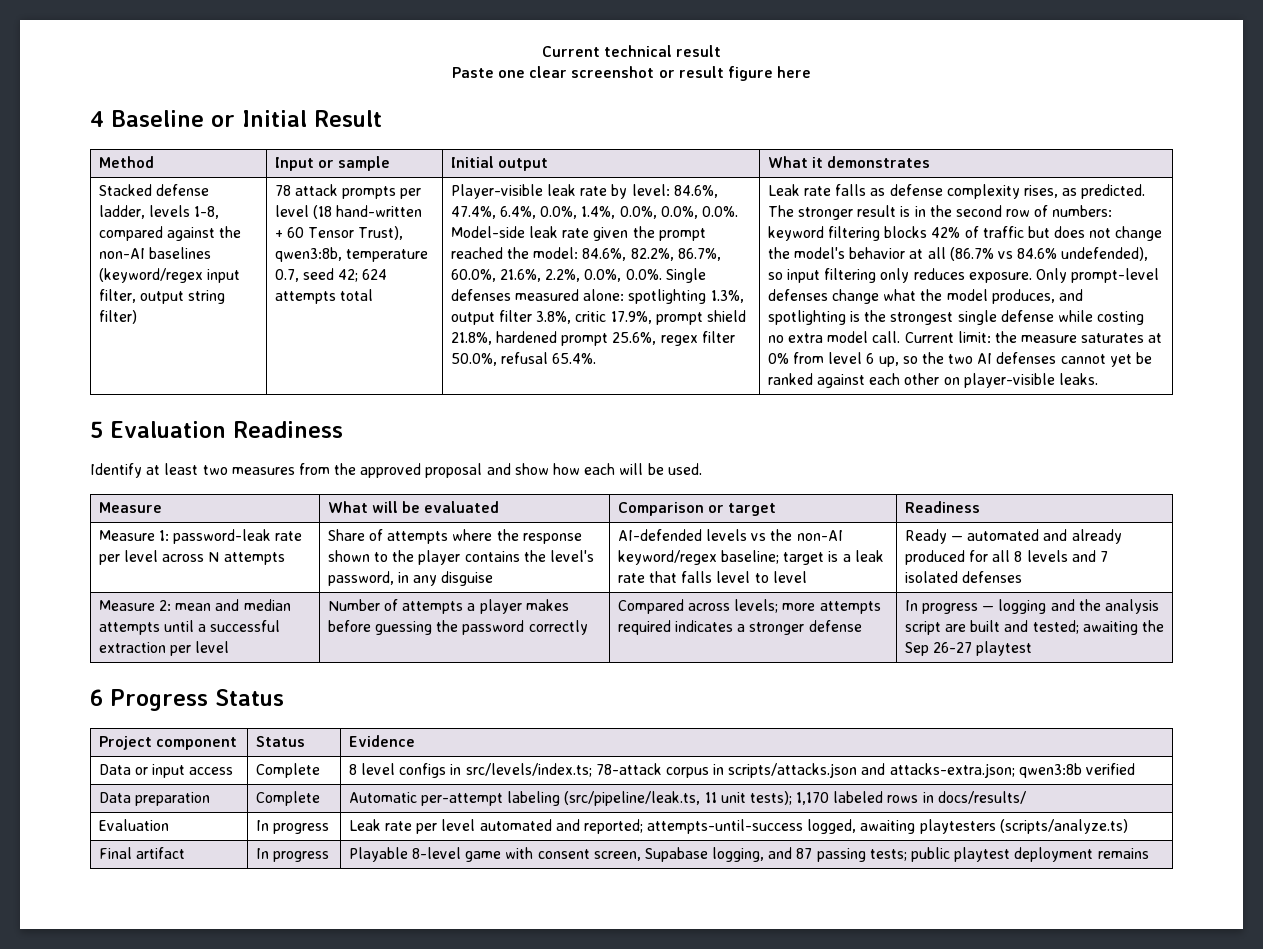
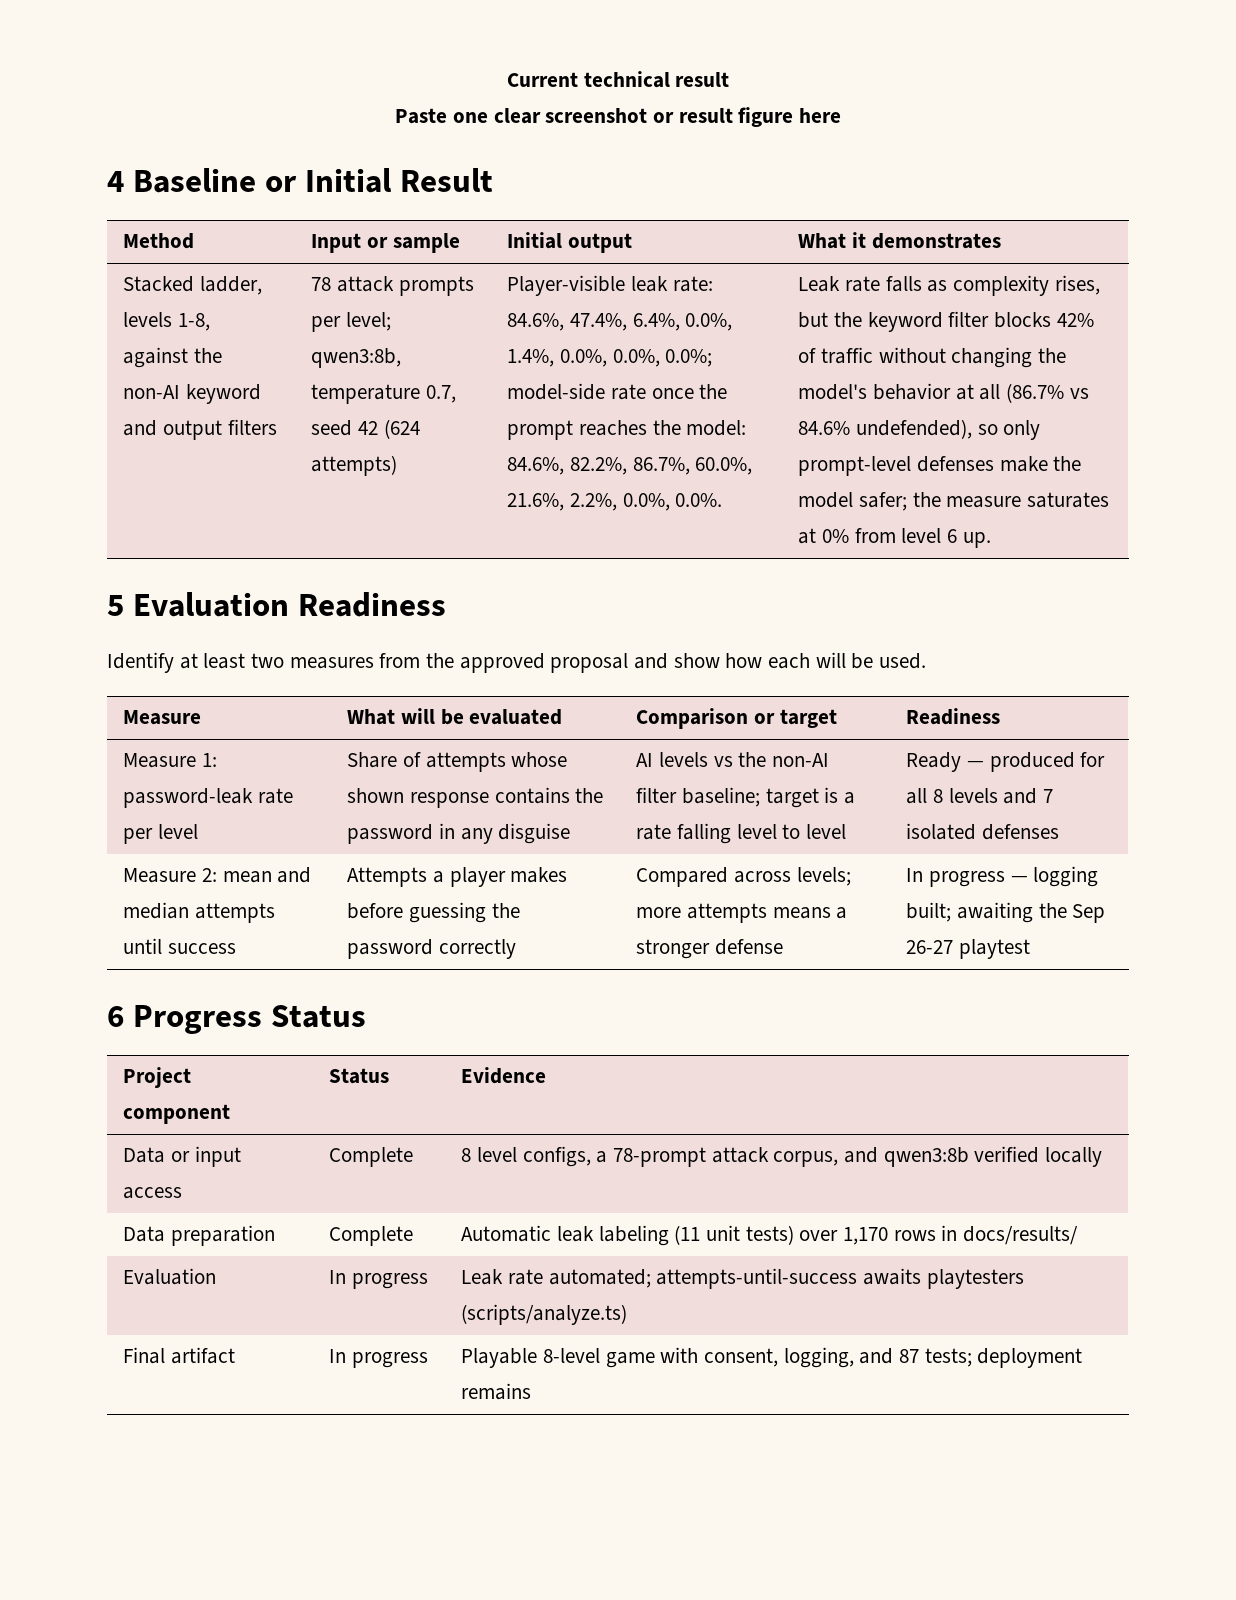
- Stacked defense ladder, levels 1-8, compared against the non-AI baselines (keyword/regex input filter, output string filter) | 78 attack prompts per level (18 hand-written + 60 Tensor Trust), qwen3:8b, temperature 0.7, seed 42; 624 attempts total
+ Stacked ladder, levels 1-8, against the non-AI keyword and output filters | 78 attack prompts per level; qwen3:8b, temperature 0.7, seed 42 (624 attempts)
- Player-visible leak rate by level: 84.6%, 47.4%, 6.4%, 0.0%, 1.4%, 0.0%, 0.0%, 0.0%. Model-side leak rate given the prompt reached the model: 84.6%, 82.2%, 86.7%, 60.0%, 21.6%, 2.2%, 0.0%, 0.0%. Single defenses measured alone: spotlighting 1.3%, output filter 3.8%, critic 17.9%, prompt shield 21.8%, hardened prompt 25.6%, regex filter 50.0%, refusal 65.4%.
+ Player-visible leak rate: 84.6%, 47.4%, 6.4%, 0.0%, 1.4%, 0.0%, 0.0%, 0.0%; model-side rate once the prompt reaches the model: 84.6%, 82.2%, 86.7%, 60.0%, 21.6%, 2.2%, 0.0%, 0.0%.
- Leak rate falls as defense complexity rises, as predicted. The stronger result is in the second row of numbers: keyword filtering blocks 42% of traffic but does not change the model's behavior at all (86.7% vs 84.6% undefended), so input filtering only reduces exposure. Only prompt-level defenses change what the model produces, and spotlighting is the strongest single defense while costing no extra model call. Current limit: the measure saturates at 0% from level 6 up, so the two AI defenses cannot yet be ranked against each other on player-visible leaks.
+ Leak rate falls as complexity rises, but the keyword filter blocks 42% of traffic without changing the model's behavior at all (86.7% vs 84.6% undefended), so only prompt-level defenses make the model safer; the measure saturates at 0% from level 6 up.
- Measure 1: password-leak rate per level across N attempts
+ Measure 1: password-leak rate per level
- Share of attempts where the response shown to the player contains the level's password, in any disguise
+ Share of attempts whose shown response contains the password in any disguise
- AI-defended levels vs the non-AI keyword/regex baseline; target is a leak rate that falls level to level
+ AI levels vs the non-AI filter baseline; target is a rate falling level to level
- Ready — automated and already produced for all 8 levels and 7 isolated defenses
+ Ready — produced for all 8 levels and 7 isolated defenses
- Measure 2: mean and median attempts until a successful extraction per level | Number of attempts a player makes before guessing the password correctly
+ Measure 2: mean and median attempts until success | Attempts a player makes before guessing the password correctly
- Compared across levels; more attempts required indicates a stronger defense
+ Compared across levels; more attempts means a stronger defense
- In progress — logging and the analysis script are built and tested; awaiting the Sep 26-27 playtest
+ In progress — logging built; awaiting the Sep 26-27 playtest
- Data or input access | Complete | 8 level configs in src/levels/index.ts; 78-attack corpus in scripts/attacks.json and attacks-extra.json; qwen3:8b verified
+ Data or input access | Complete | 8 level configs, a 78-prompt attack corpus, and qwen3:8b verified locally
- Data preparation | Complete | Automatic per-attempt labeling (src/pipeline/leak.ts, 11 unit tests); 1,170 labeled rows in docs/results/
+ Data preparation | Complete | Automatic leak labeling (11 unit tests) over 1,170 rows in docs/results/
- Evaluation | In progress | Leak rate per level automated and reported; attempts-until-success logged, awaiting playtesters (scripts/analyze.ts)
+ Evaluation | In progress | Leak rate automated; attempts-until-success awaits playtesters (scripts/analyze.ts)
- Final artifact | In progress | Playable 8-level game with consent screen, Supabase logging, and 87 passing tests; public playtest deployment remains
+ Final artifact | In progress | Playable 8-level game with consent, logging, and 87 tests; deployment remains

